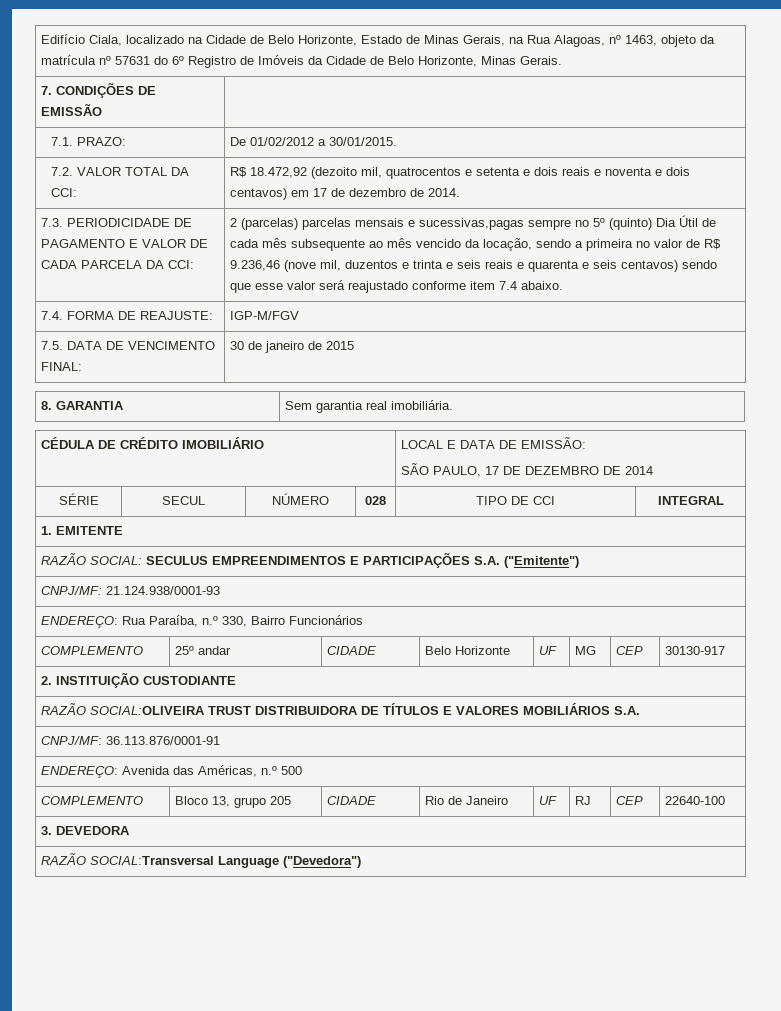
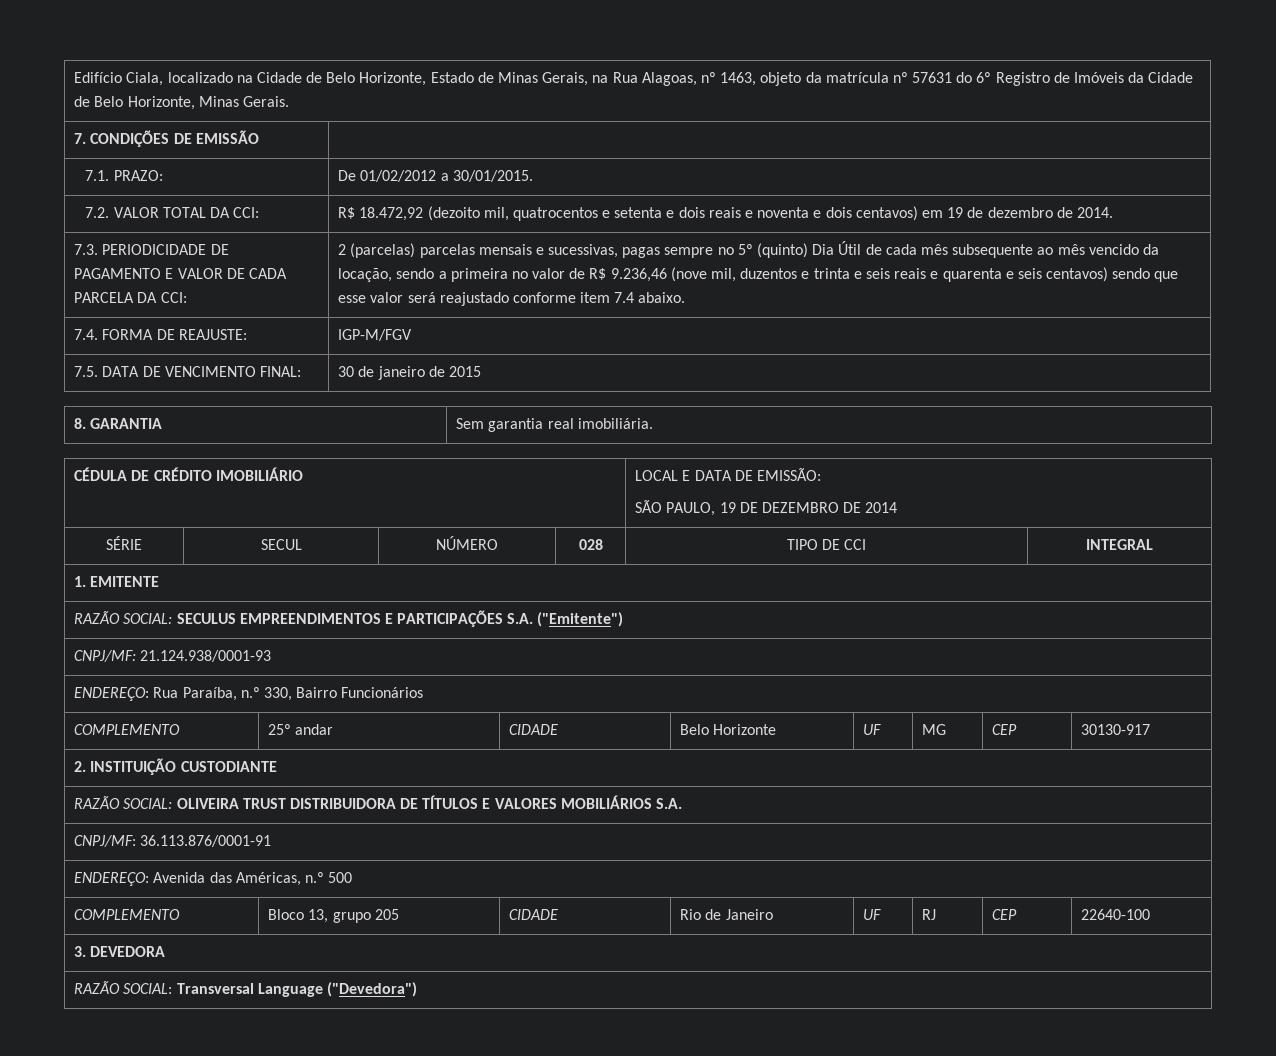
- 7.2. VALOR TOTAL DA CCI: | R$ 18.472,92 (dezoito mil, quatrocentos e setenta e dois reais e noventa e dois centavos) em 17 de dezembro de 2014.
+ 7.2. VALOR TOTAL DA CCI: | R$ 18.472,92 (dezoito mil, quatrocentos e setenta e dois reais e noventa e dois centavos) em 19 de dezembro de 2014.
- 2 (parcelas) parcelas mensais e sucessivas,pagas sempre no 5º (quinto) Dia Útil de cada mês subsequente ao mês vencido da locação, sendo a primeira no valor de R$ 9.236,46 (nove mil, duzentos e trinta e seis reais e quarenta e seis centavos) sendo que esse valor será reajustado conforme item 7.4 abaixo.
+ 2 (parcelas) parcelas mensais e sucessivas, pagas sempre no 5º (quinto) Dia Útil de cada mês subsequente ao mês vencido da locação, sendo a primeira no valor de R$ 9.236,46 (nove mil, duzentos e trinta e seis reais e quarenta e seis centavos) sendo que esse valor será reajustado conforme item 7.4 abaixo.
  CÉDULA DE CRÉDITO IMOBILIÁRIO | LOCAL E DATA DE EMISSÃO:
- SÃO PAULO, 17 DE DEZEMBRO DE 2014
+ SÃO PAULO, 19 DE DEZEMBRO DE 2014
- RAZÃO SOCIAL:OLIVEIRA TRUST DISTRIBUIDORA DE TÍTULOS E VALORES MOBILIÁRIOS S.A.
+ RAZÃO SOCIAL: OLIVEIRA TRUST DISTRIBUIDORA DE TÍTULOS E VALORES MOBILIÁRIOS S.A.
- RAZÃO SOCIAL:Transversal Language ("Devedora")
+ RAZÃO SOCIAL: Transversal Language ("Devedora")

